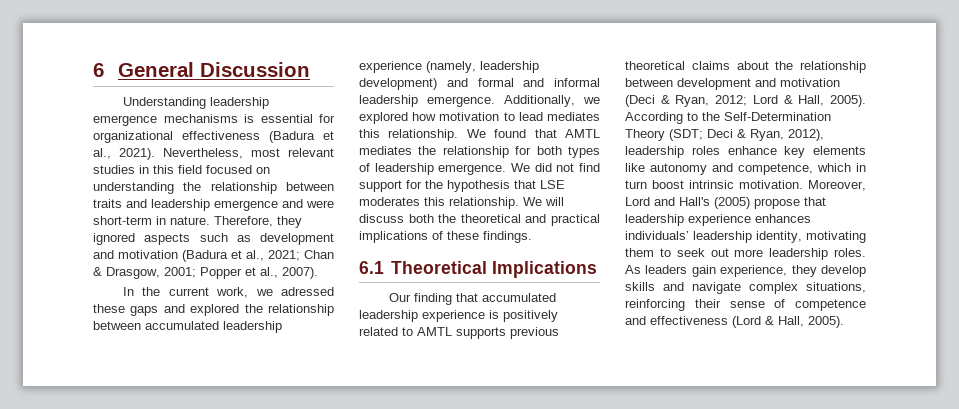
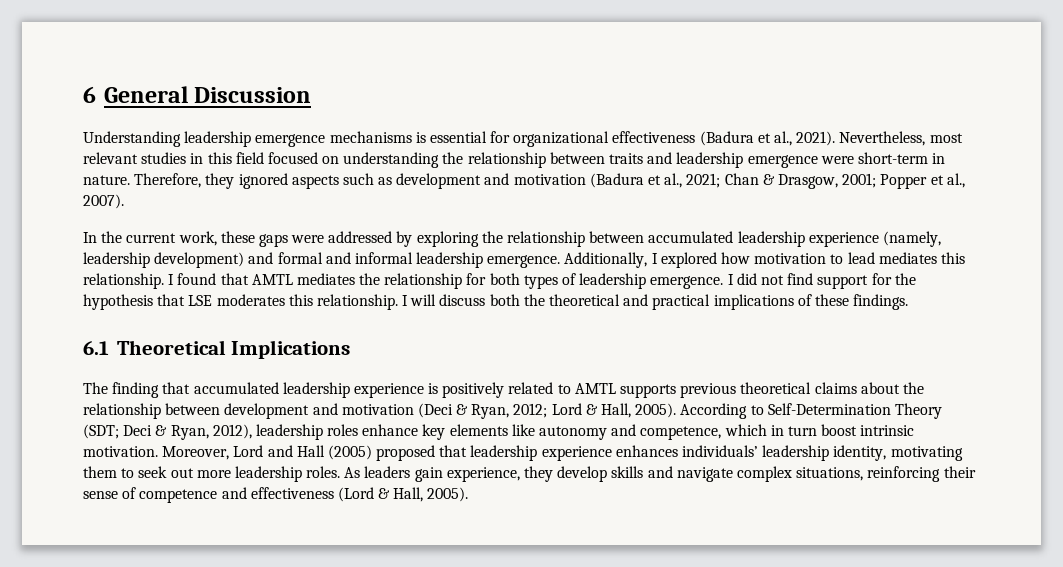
- Nevertheless, most relevant studies in this field focused on understanding the relationship between traits and leadership emergence and were short-term in nature.
+ Nevertheless, most relevant studies in this field focused on understanding the relationship between traits and leadership emergence were short-term in nature.
- In the current work, we adressed these gaps and explored the relationship between accumulated leadership experience (namely, leadership development) and formal and informal leadership emergence.
+ In the current work, these gaps were addressed by exploring the relationship between accumulated leadership experience (namely, leadership development) and formal and informal leadership emergence.
- Additionally, we explored how motivation to lead mediates this relationship.
+ Additionally, I explored how motivation to lead mediates this relationship.
- We found that AMTL mediates the relationship for both types of leadership emergence.
+ I found that AMTL mediates the relationship for both types of leadership emergence.
- We did not find support for the hypothesis that LSE moderates this relationship.
+ I did not find support for the hypothesis that LSE moderates this relationship.
- We will discuss both the theoretical and practical implications of these findings.
+ I will discuss both the theoretical and practical implications of these findings.
- Our finding that accumulated leadership experience is positively related to AMTL supports previous theoretical claims about the relationship between development and motivation (Deci & Ryan, 2012; Lord & Hall, 2005).
+ The finding that accumulated leadership experience is positively related to AMTL supports previous theoretical claims about the relationship between development and motivation (Deci & Ryan, 2012; Lord & Hall, 2005).
- According to the Self-Determination Theory (SDT; Deci & Ryan, 2012), leadership roles enhance key elements like autonomy and competence, which in turn boost intrinsic motivation.
+ According to Self-Determination Theory (SDT; Deci & Ryan, 2012), leadership roles enhance key elements like autonomy and competence, which in turn boost intrinsic motivation.
- Moreover, Lord and Hall's (2005) propose that leadership experience enhances individuals’ leadership identity, motivating them to seek out more leadership roles.
+ Moreover, Lord and Hall (2005) proposed that leadership experience enhances individuals’ leadership identity, motivating them to seek out more leadership roles.

